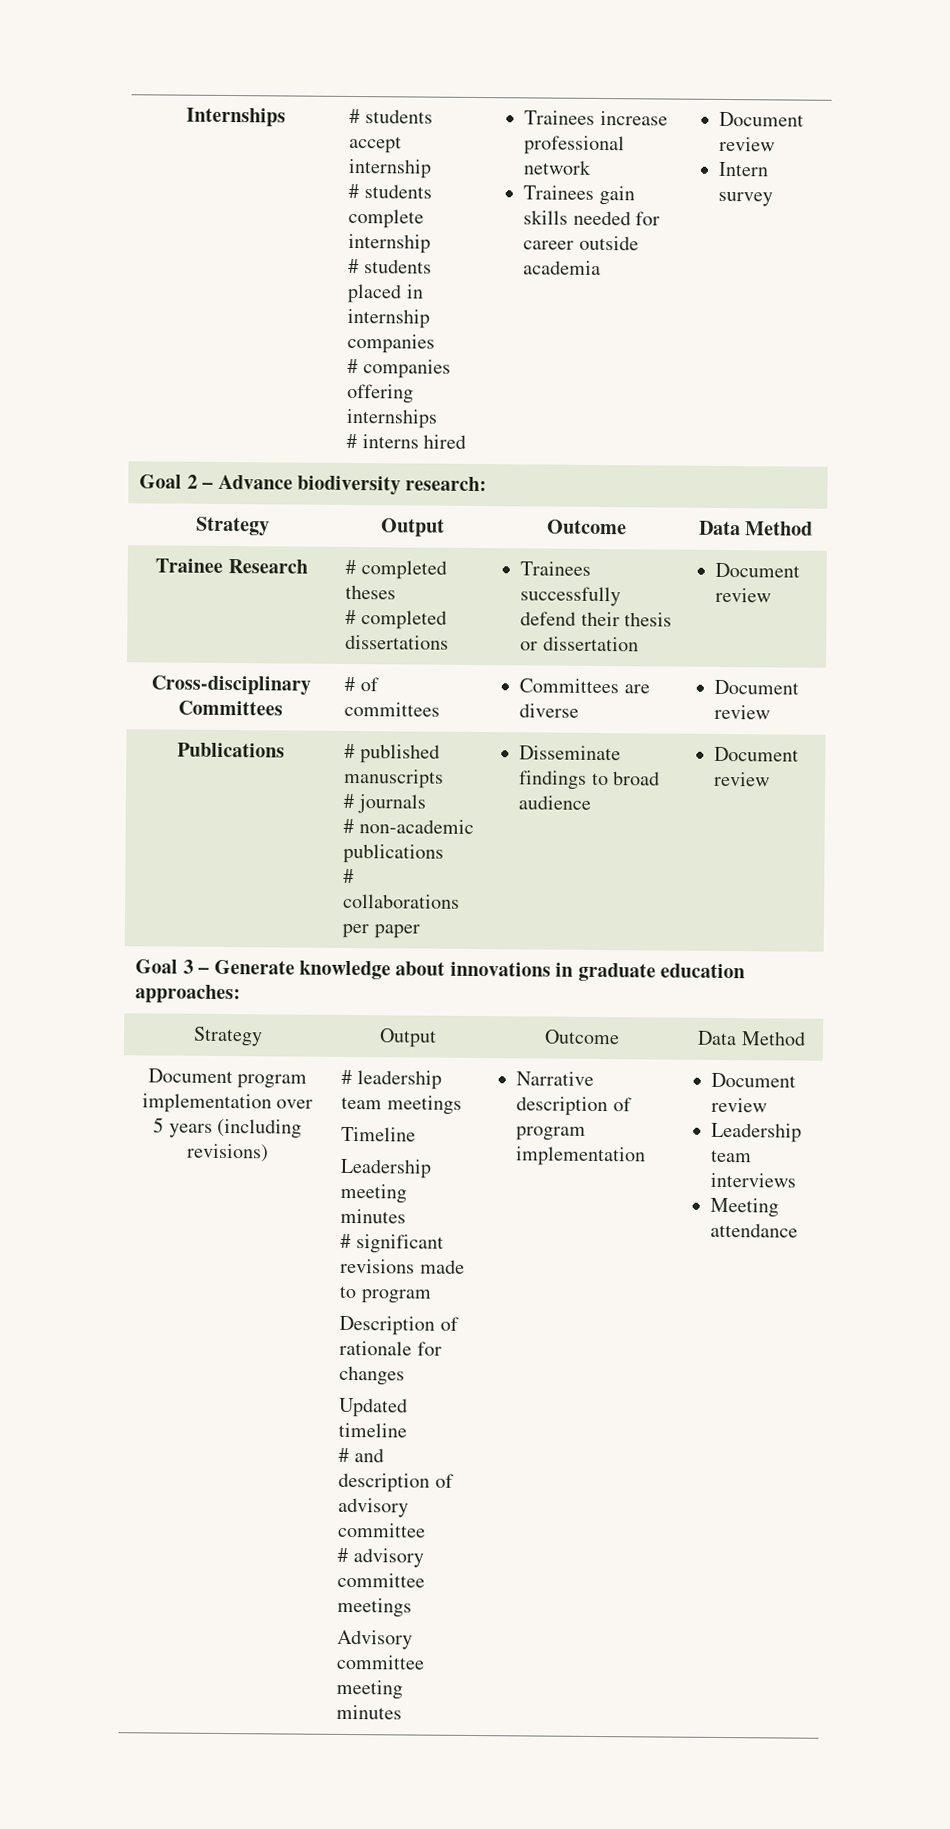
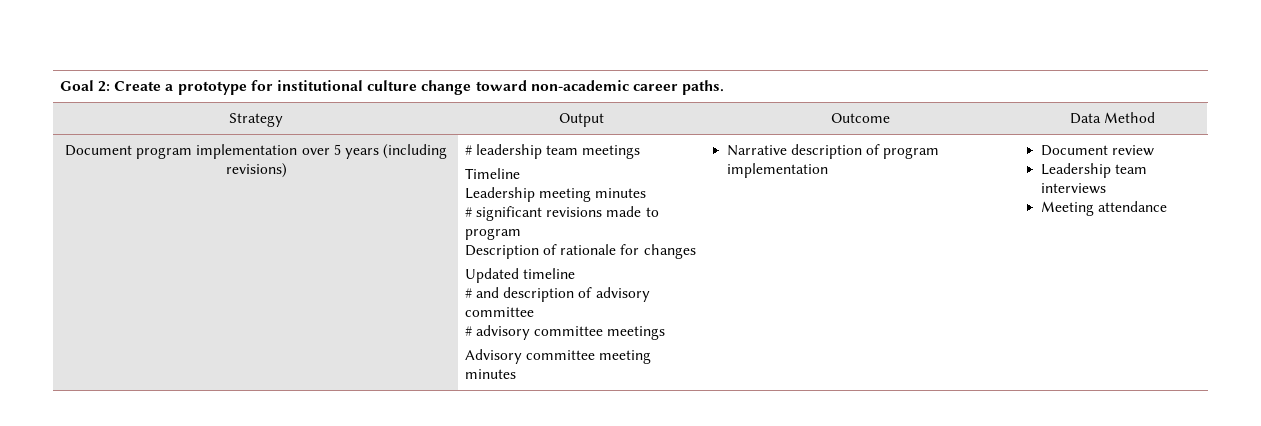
- Internships | # students accept internship
- # students complete internship
- # students placed in internship companies
- # companies offering internships
- # interns hired | Trainees increase professional network
- Trainees gain skills needed for career outside academia | Document review
- Intern survey
- Goal 2 – Advance biodiversity research:
- Strategy | Output | Outcome | Data Method
- Trainee Research | # completed theses
- # completed dissertations | Trainees successfully defend their thesis or dissertation | Document review
- Cross-disciplinary Committees | # of committees | Committees are diverse | Document review
- Publications | # published manuscripts
- # journals
- # non-academic publications
- # collaborations per paper | Disseminate findings to broad audience | Document review
- Goal 3 – Generate knowledge about innovations in graduate education approaches:
+ Goal 2: Create a prototype for institutional culture change toward non-academic career paths.

